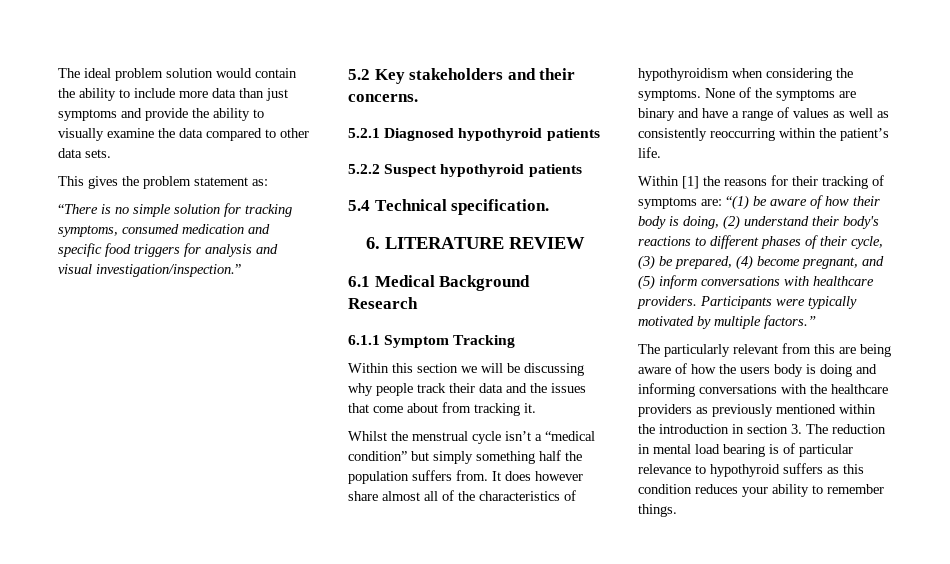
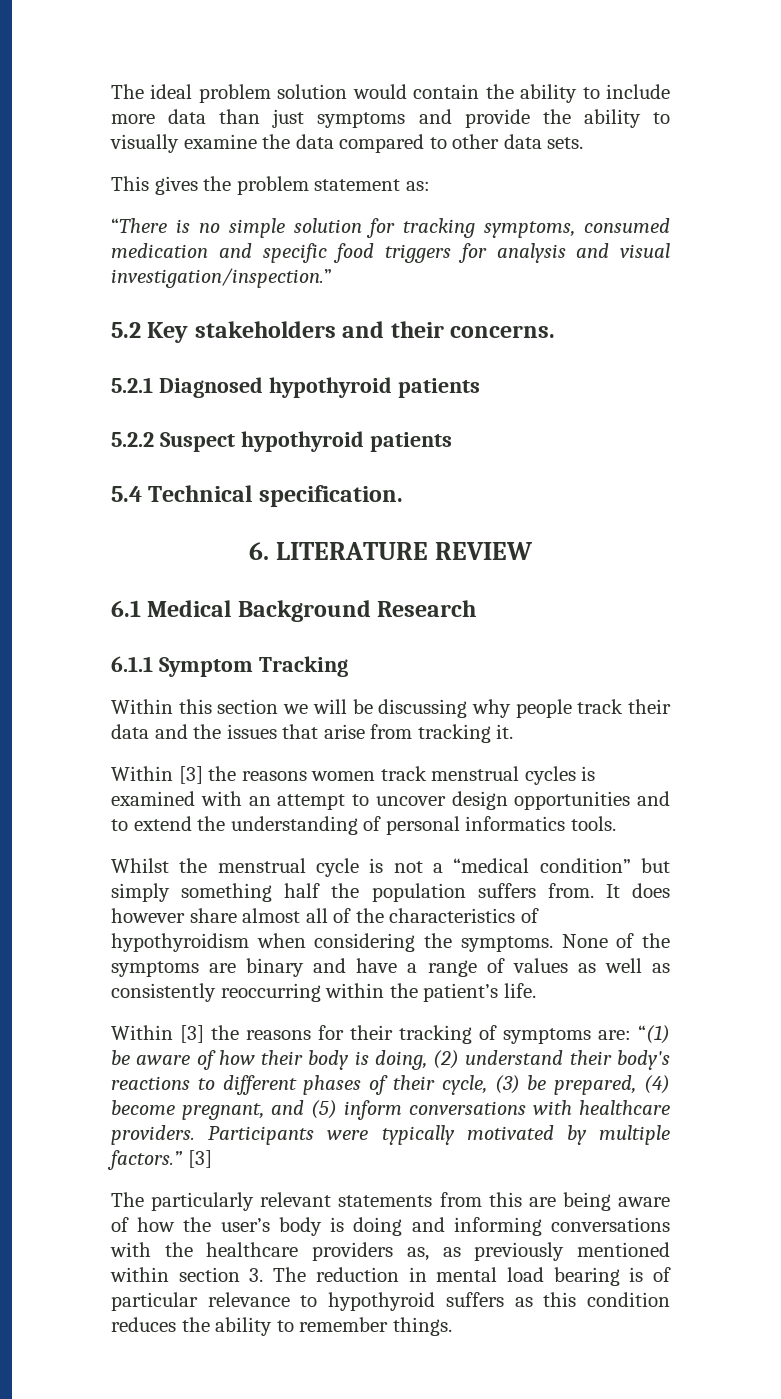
- Within this section we will be discussing why people track their data and the issues that come about from tracking it.
+ Within this section we will be discussing why people track their data and the issues that arise from tracking it.
+ Within [3] the reasons women track menstrual cycles is examined with an attempt to uncover design opportunities and to extend the understanding of personal informatics tools.
- Whilst the menstrual cycle isn’t a “medical condition” but simply something half the population suffers from.
+ Whilst the menstrual cycle is not a “medical condition” but simply something half the population suffers from.
- Within [1] the reasons for their tracking of symptoms are: “(1) be aware of how their body is doing, (2) understand their body's reactions to different phases of their cycle, (3) be prepared, (4) become pregnant, and (5) inform conversations with healthcare providers.
+ Within [3] the reasons for their tracking of symptoms are: “(1) be aware of how their body is doing, (2) understand their body's reactions to different phases of their cycle, (3) be prepared, (4) become pregnant, and (5) inform conversations with healthcare providers.
- Participants were typically motivated by multiple factors.”
+ Participants were typically motivated by multiple factors.” [3]
- The particularly relevant from this are being aware of how the users body is doing and informing conversations with the healthcare providers as previously mentioned within the introduction in section 3. The reduction in mental load bearing is of particular relevance to hypothyroid suffers as this condition reduces your ability to remember things.
+ The particularly relevant statements from this are being aware of how the user’s body is doing and informing conversations with the healthcare providers as, as previously mentioned within section 3. The reduction in mental load bearing is of particular relevance to hypothyroid suffers as this condition reduces the ability to remember things.

